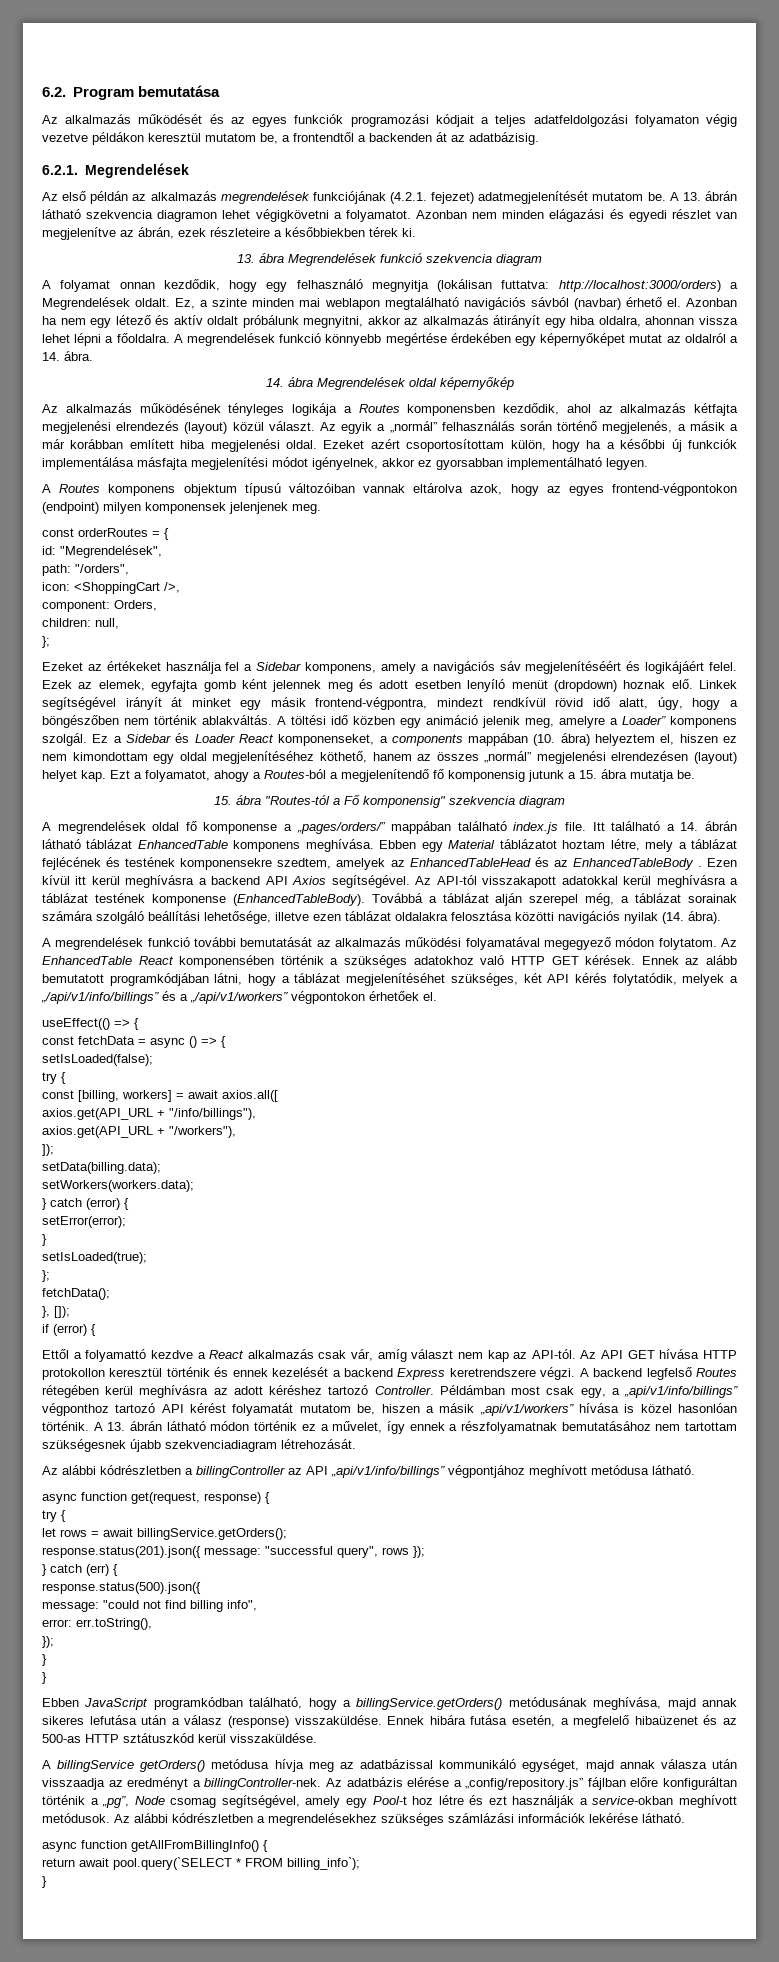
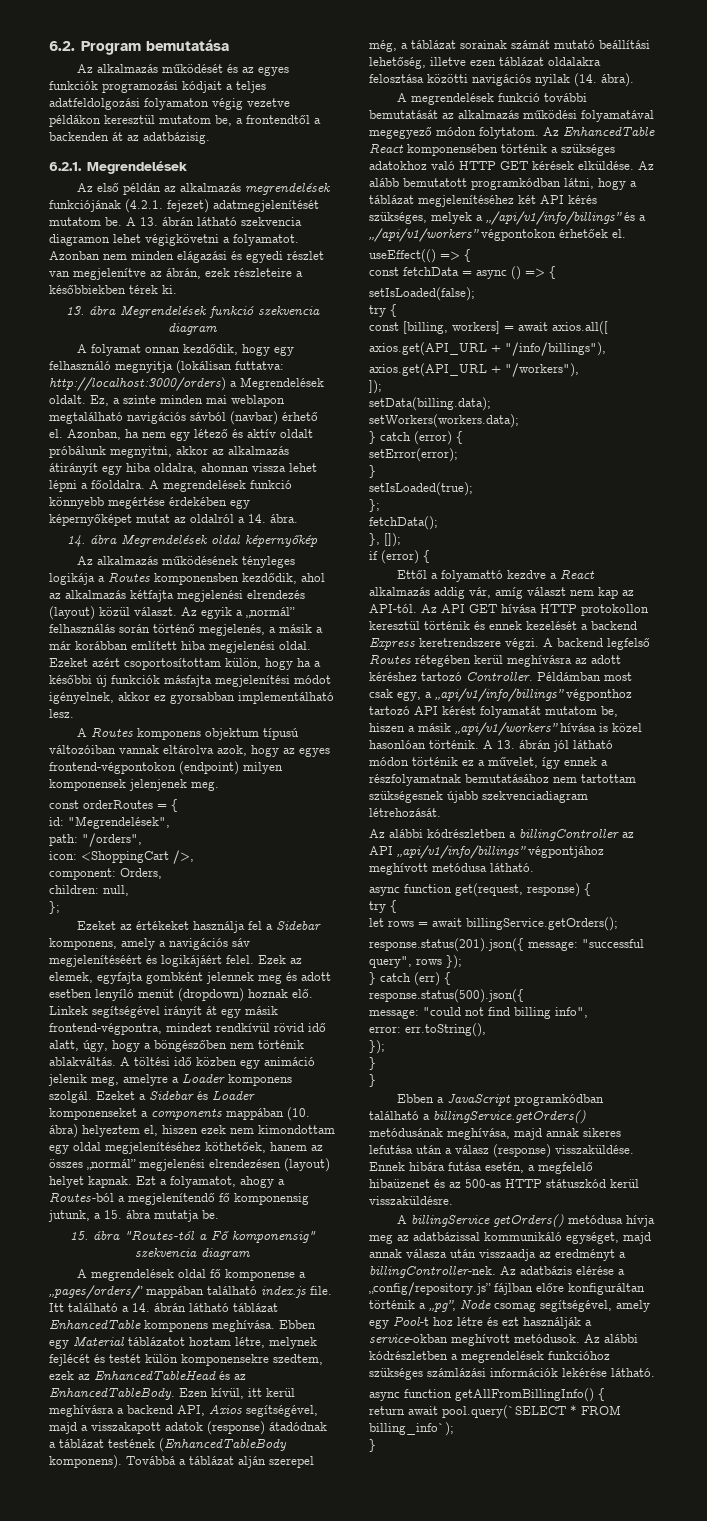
- Azonban ha nem egy létező és aktív oldalt próbálunk megnyitni, akkor az alkalmazás átirányít egy hiba oldalra, ahonnan vissza lehet lépni a főoldalra.
+ Azonban, ha nem egy létező és aktív oldalt próbálunk megnyitni, akkor az alkalmazás átirányít egy hiba oldalra, ahonnan vissza lehet lépni a főoldalra.
- Ezeket azért csoportosítottam külön, hogy ha a későbbi új funkciók implementálása másfajta megjelenítési módot igényelnek, akkor ez gyorsabban implementálható legyen.
+ Ezeket azért csoportosítottam külön, hogy ha a későbbi új funkciók másfajta megjelenítési módot igényelnek, akkor ez gyorsabban implementálható lesz.
- Ezek az elemek, egyfajta gomb ként jelennek meg és adott esetben lenyíló menüt (dropdown) hoznak elő.
+ Ezek az elemek, egyfajta gombként jelennek meg és adott esetben lenyíló menüt (dropdown) hoznak elő.
- Linkek segítségével irányít át minket egy másik frontend-végpontra, mindezt rendkívül rövid idő alatt, úgy, hogy a böngészőben nem történik ablakváltás.
+ Linkek segítségével irányít át egy másik frontend-végpontra, mindezt rendkívül rövid idő alatt, úgy, hogy a böngészőben nem történik ablakváltás.
- A töltési idő közben egy animáció jelenik meg, amelyre a Loader” komponens szolgál.
+ A töltési idő közben egy animáció jelenik meg, amelyre a Loader komponens szolgál.
- Ez a Sidebar és Loader React komponenseket, a components mappában (10. ábra) helyeztem el, hiszen ez nem kimondottam egy oldal megjelenítéséhez köthető, hanem az összes „normál” megjelenési elrendezésen (layout) helyet kap. Ezt a folyamatot, ahogy a Routes-ból a megjelenítendő fő komponensig jutunk a 15. ábra mutatja be.
+ Ezeket a Sidebar és Loader komponenseket a components mappában (10. ábra) helyeztem el, hiszen ezek nem kimondottam egy oldal megjelenítéséhez köthetőek, hanem az összes „normál” megjelenési elrendezésen (layout) helyet kapnak. Ezt a folyamatot, ahogy a Routes-ból a megjelenítendő fő komponensig jutunk, a 15. ábra mutatja be.
- Ebben egy Material táblázatot hoztam létre, mely a táblázat fejlécének és testének komponensekre szedtem, amelyek az EnhancedTableHead és az EnhancedTableBody . Ezen kívül itt kerül meghívásra a backend API Axios segítségével. Az API-tól visszakapott adatokkal kerül meghívásra a táblázat testének komponense (EnhancedTableBody).
+ Ebben egy Material táblázatot hoztam létre, melynek fejlécét és testét külön komponensekre szedtem, ezek az EnhancedTableHead és az EnhancedTableBody. Ezen kívül, itt kerül meghívásra a backend API, Axios segítségével, majd a visszakapott adatok (response) átadódnak a táblázat testének (EnhancedTableBody komponens).
- Továbbá a táblázat alján szerepel még, a táblázat sorainak számára szolgáló beállítási lehetősége, illetve ezen táblázat oldalakra felosztása közötti navigációs nyilak (14. ábra).
+ Továbbá a táblázat alján szerepel még, a táblázat sorainak számát mutató beállítási lehetőség, illetve ezen táblázat oldalakra felosztása közötti navigációs nyilak (14. ábra).
- Az EnhancedTable React komponensében történik a szükséges adatokhoz való HTTP GET kérések. Ennek az alább bemutatott programkódjában látni, hogy a táblázat megjelenítéséhet szükséges, két API kérés folytatódik, melyek a „/api/v1/info/billings” és a „/api/v1/workers” végpontokon érhetőek el.
+ Az EnhancedTable React komponensében történik a szükséges adatokhoz való HTTP GET kérések elküldése. Az alább bemutatott programkódban látni, hogy a táblázat megjelenítéséhez két API kérés szükséges, melyek a „/api/v1/info/billings” és a „/api/v1/workers” végpontokon érhetőek el.
- Ettől a folyamattó kezdve a React alkalmazás csak vár, amíg választ nem kap az API-tól.
+ Ettől a folyamattó kezdve a React alkalmazás addig vár, amíg választ nem kap az API-tól.
- A 13. ábrán látható módon történik ez a művelet, így ennek a részfolyamatnak bemutatásához nem tartottam szükségesnek újabb szekvenciadiagram létrehozását.
+ A 13. ábrán jól látható módon történik ez a művelet, így ennek a részfolyamatnak bemutatásához nem tartottam szükségesnek újabb szekvenciadiagram létrehozását.
- Ebben JavaScript programkódban található, hogy a billingService.getOrders() metódusának meghívása, majd annak sikeres lefutása után a válasz (response) visszaküldése.
+ Ebben a JavaScript programkódban található a billingService.getOrders() metódusának meghívása, majd annak sikeres lefutása után a válasz (response) visszaküldése.
- Ennek hibára futása esetén, a megfelelő hibaüzenet és az 500-as HTTP sztátuszkód kerül visszaküldése.
+ Ennek hibára futása esetén, a megfelelő hibaüzenet és az 500-as HTTP státuszkód kerül visszaküldésre.
- Az alábbi kódrészletben a megrendelésekhez szükséges számlázási információk lekérése látható.
+ Az alábbi kódrészletben a megrendelések funkcióhoz szükséges számlázási információk lekérése látható.

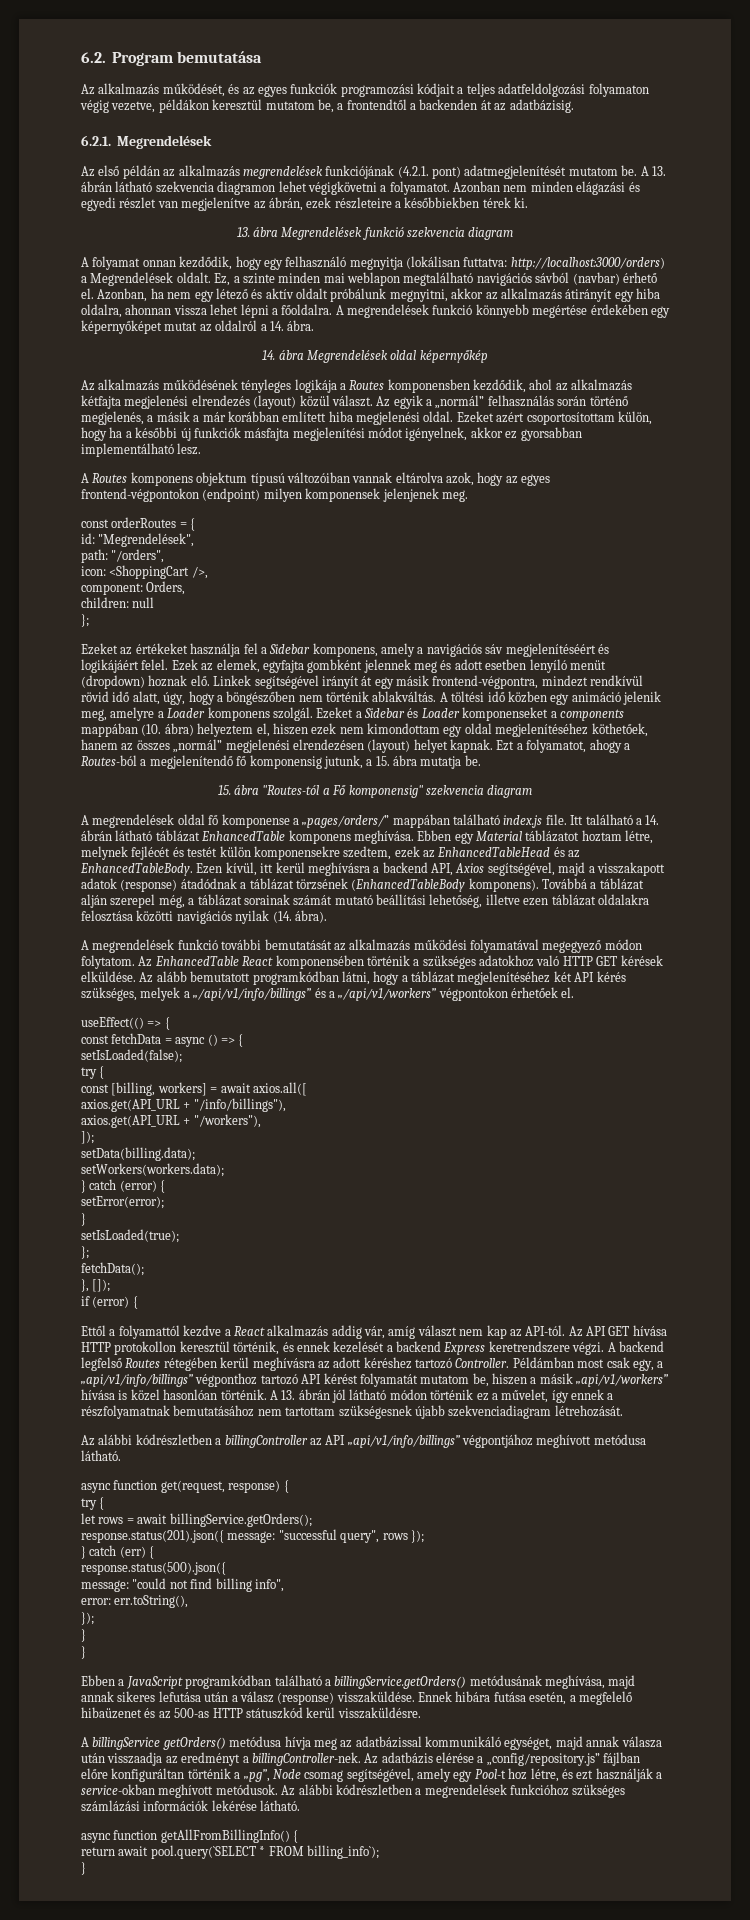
- Az alkalmazás működését és az egyes funkciók programozási kódjait a teljes adatfeldolgozási folyamaton végig vezetve példákon keresztül mutatom be, a frontendtől a backenden át az adatbázisig.
+ Az alkalmazás működését, és az egyes funkciók programozási kódjait a teljes adatfeldolgozási folyamaton végig vezetve, példákon keresztül mutatom be, a frontendtől a backenden át az adatbázisig.
- Az első példán az alkalmazás megrendelések funkciójának (4.2.1. fejezet) adatmegjelenítését mutatom be.
+ Az első példán az alkalmazás megrendelések funkciójának (4.2.1. pont) adatmegjelenítését mutatom be.
- children: null,
+ children: null
- Ezen kívül, itt kerül meghívásra a backend API, Axios segítségével, majd a visszakapott adatok (response) átadódnak a táblázat testének (EnhancedTableBody komponens).
+ Ezen kívül, itt kerül meghívásra a backend API, Axios segítségével, majd a visszakapott adatok (response) átadódnak a táblázat törzsének (EnhancedTableBody komponens).
- Ettől a folyamattó kezdve a React alkalmazás addig vár, amíg választ nem kap az API-tól.
+ Ettől a folyamattól kezdve a React alkalmazás addig vár, amíg választ nem kap az API-tól.
- Az API GET hívása HTTP protokollon keresztül történik és ennek kezelését a backend Express keretrendszere végzi.
+ Az API GET hívása HTTP protokollon keresztül történik, és ennek kezelését a backend Express keretrendszere végzi.
- Az adatbázis elérése a „config/repository.js” fájlban előre konfiguráltan történik a „pg”, Node csomag segítségével, amely egy Pool-t hoz létre és ezt használják a service-okban meghívott metódusok.
+ Az adatbázis elérése a „config/repository.js” fájlban előre konfiguráltan történik a „pg”, Node csomag segítségével, amely egy Pool-t hoz létre, és ezt használják a service-okban meghívott metódusok.

